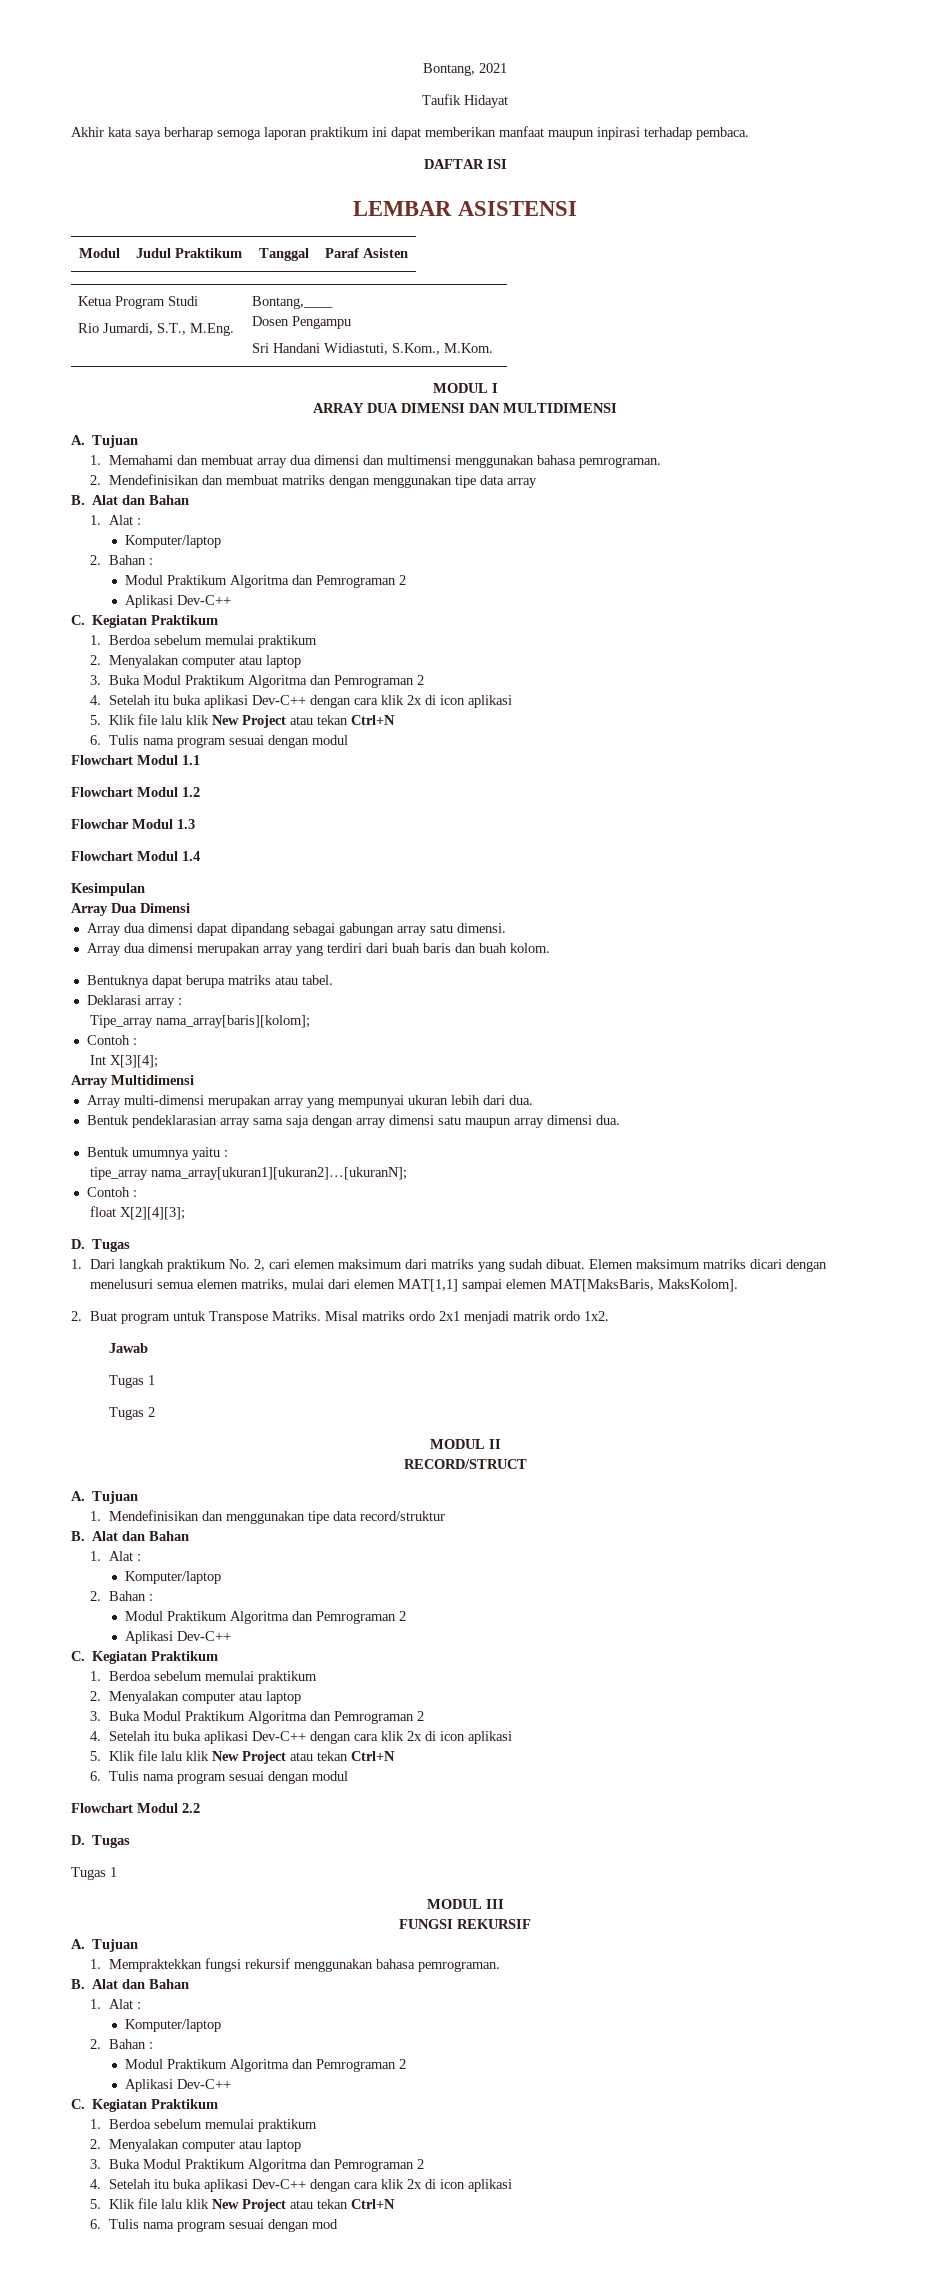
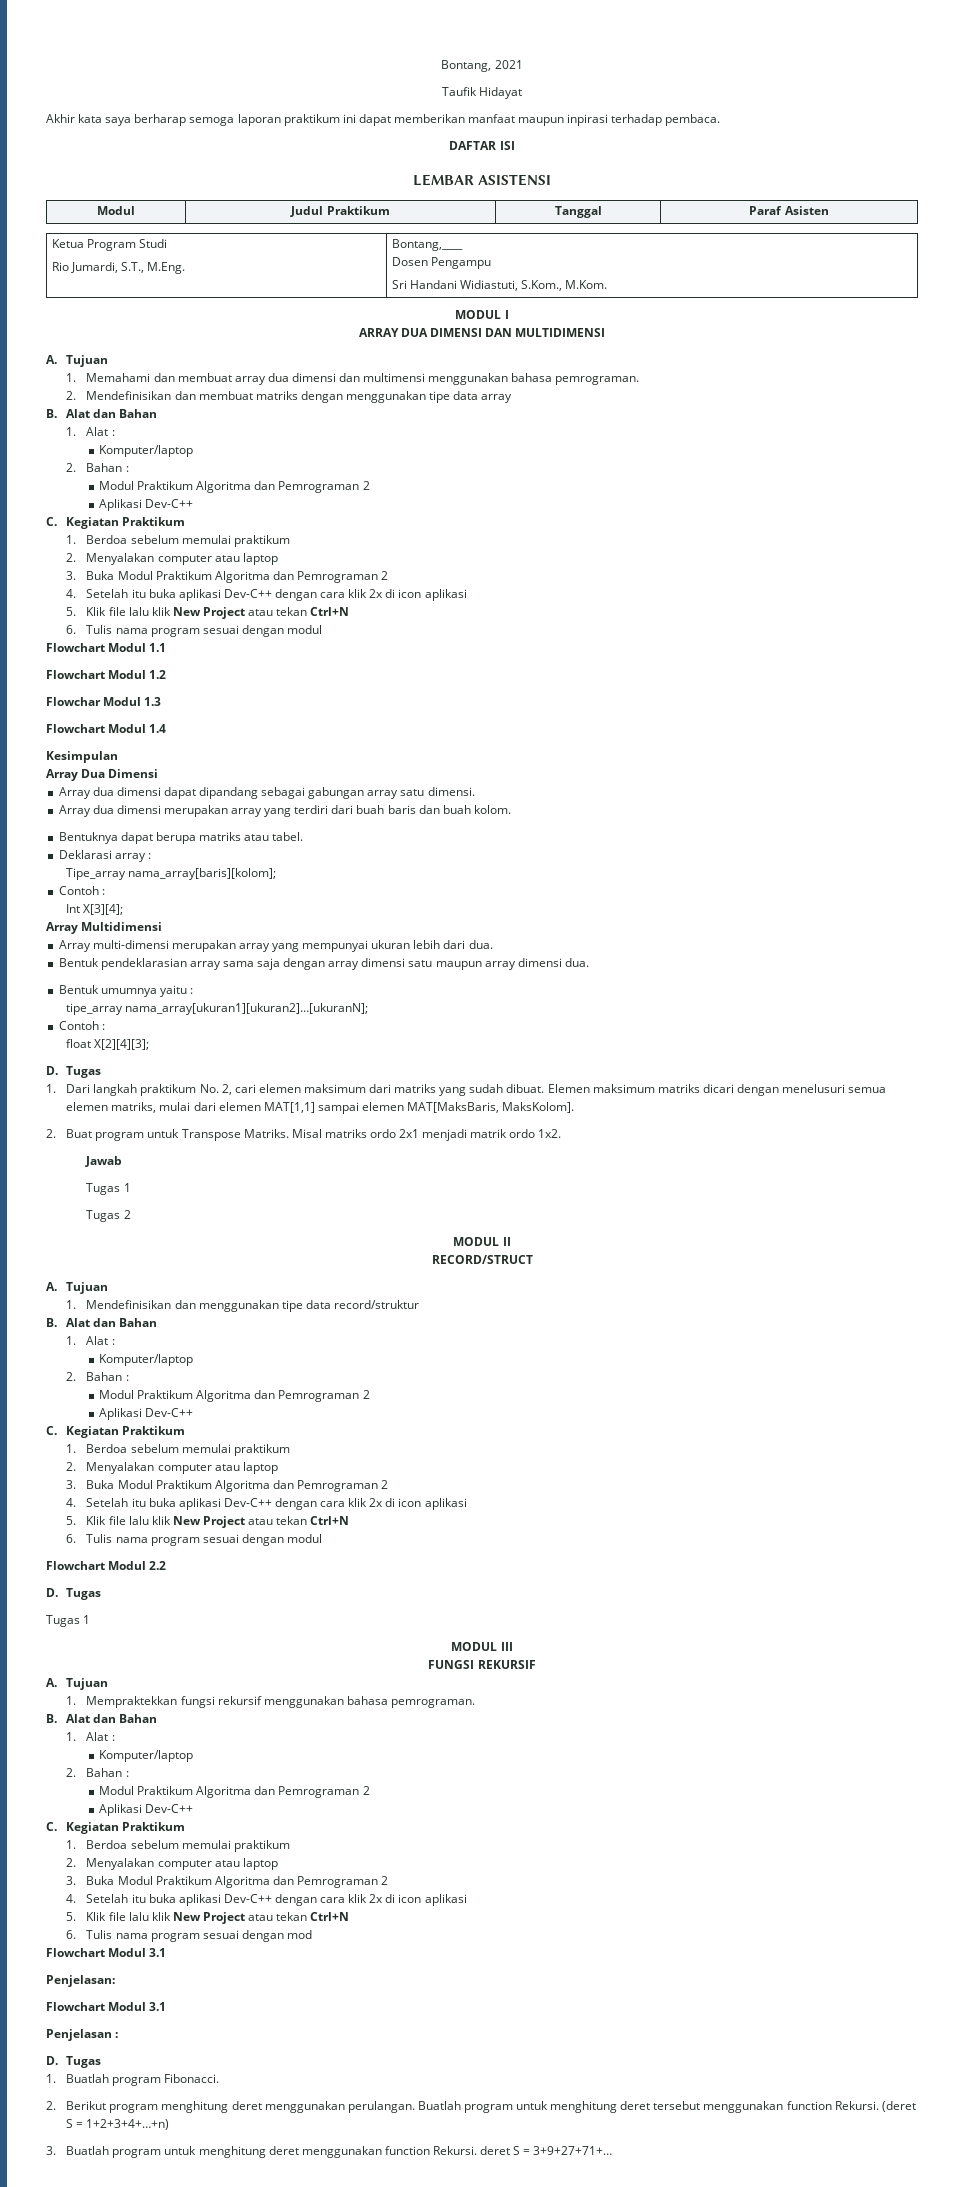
  6. Tulis nama program sesuai dengan mod
+ Flowchart Modul 3.1
+ Penjelasan:
+ Flowchart Modul 3.1
+ Penjelasan :
+ D. Tugas
+ 1. Buatlah program Fibonacci.
+ 2. Berikut program menghitung deret menggunakan perulangan. Buatlah program untuk menghitung deret tersebut menggunakan function Rekursi. (deret S = 1+2+3+4+…+n)
+ 3. Buatlah program untuk menghitung deret menggunakan function Rekursi. deret S = 3+9+27+71+…

